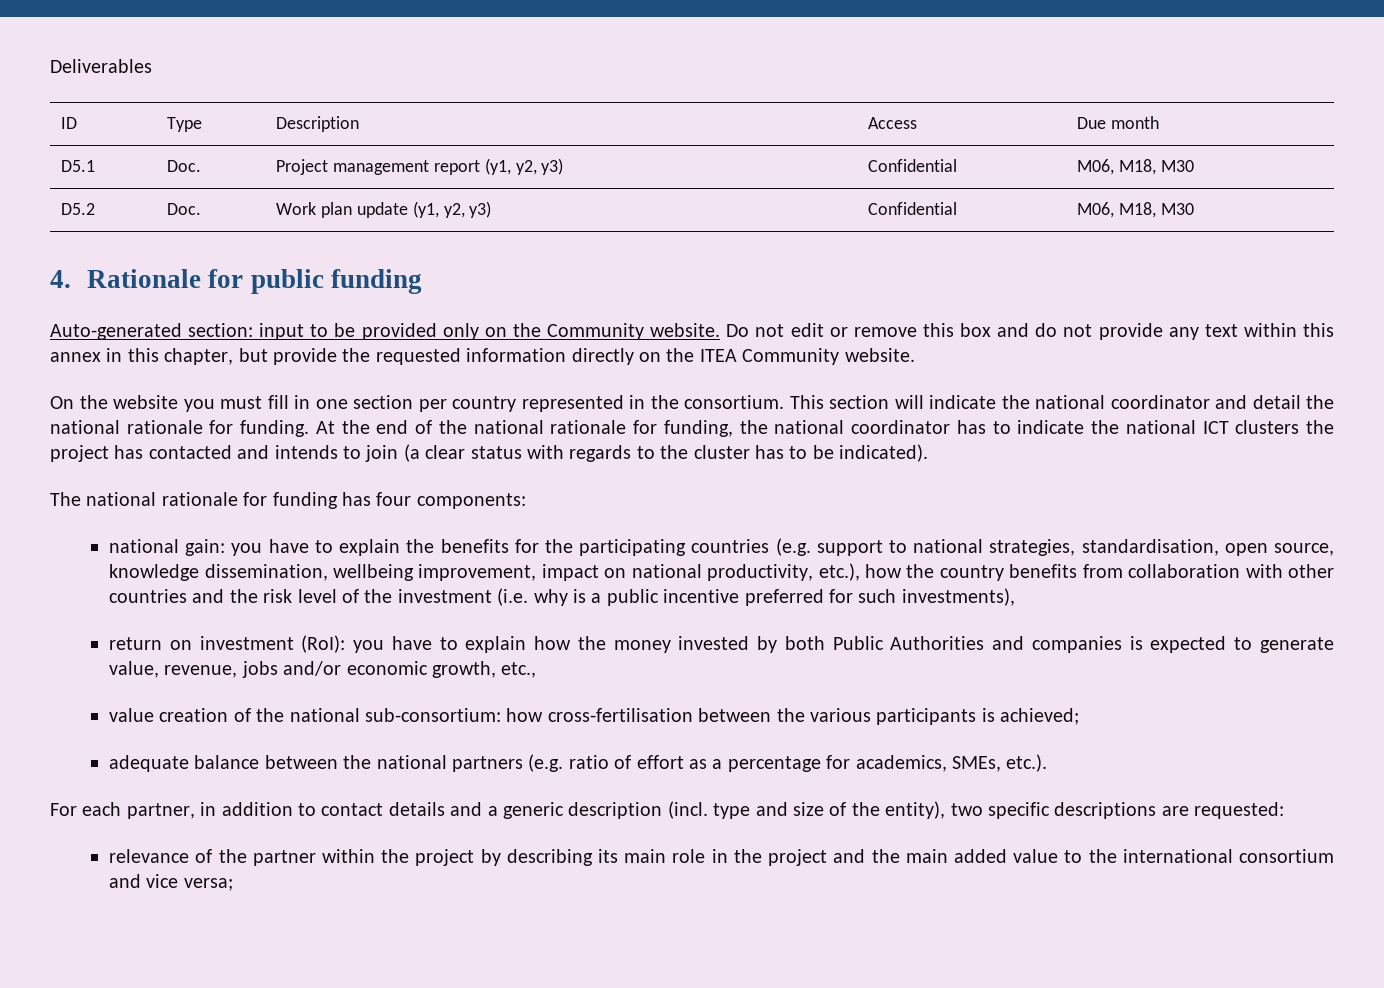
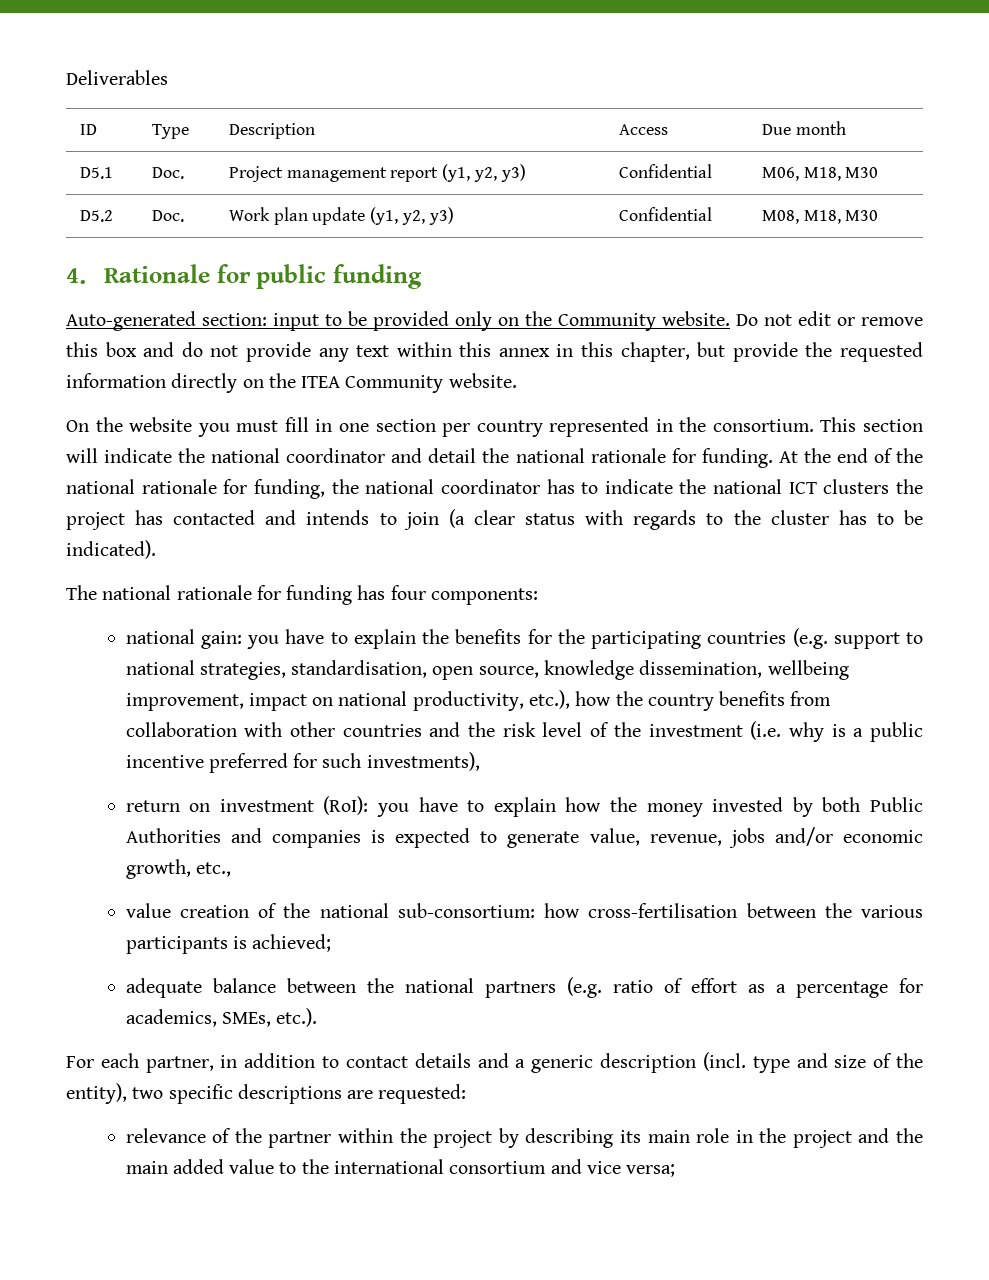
- D5.2 | Doc. | Work plan update (y1, y2, y3) | Confidential | M06, M18, M30
+ D5.2 | Doc. | Work plan update (y1, y2, y3) | Confidential | M08, M18, M30

